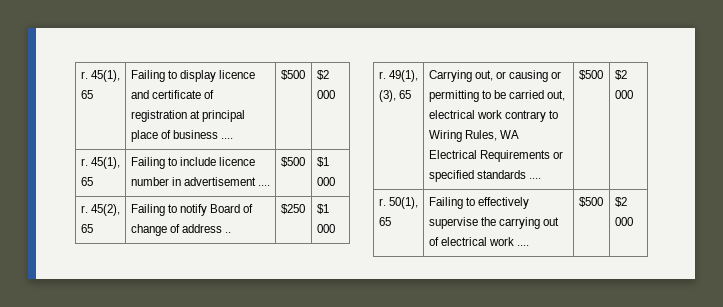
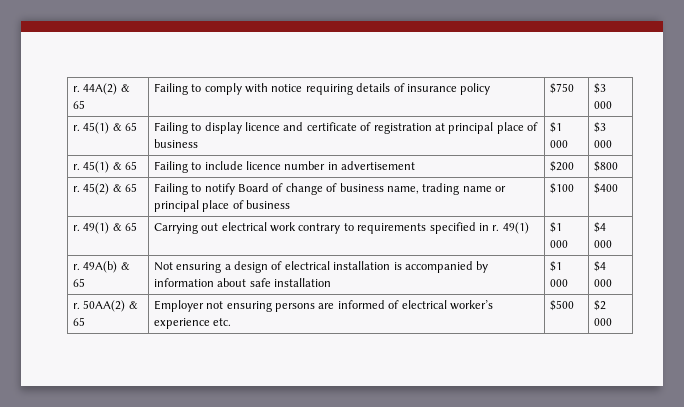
- r. 45(1), 65 | Failing to display licence and certificate of registration at principal place of business .... | $500 | $2 000
- r. 45(1), 65 | Failing to include licence number in advertisement .... | $500 | $1 000
- r. 45(2), 65 | Failing to notify Board of change of address .. | $250 | $1 000
- r. 49(1), (3), 65 | Carrying out, or causing or permitting to be carried out, electrical work contrary to Wiring Rules, WA Electrical Requirements or specified standards .... | $500 | $2 000
- r. 50(1), 65 | Failing to effectively supervise the carrying out of electrical work .... | $500 | $2 000
+ r. 44A(2) & 65 | Failing to comply with notice requiring details of insurance policy | $750 | $3 000
+ r. 45(1) & 65 | Failing to display licence and certificate of registration at principal place of business | $1 000 | $3 000
+ r. 45(1) & 65 | Failing to include licence number in advertisement | $200 | $800
+ r. 45(2) & 65 | Failing to notify Board of change of business name, trading name or principal place of business | $100 | $400
+ r. 49(1) & 65 | Carrying out electrical work contrary to requirements specified in r. 49(1) | $1 000 | $4 000
+ r. 49A(b) & 65 | Not ensuring a design of electrical installation is accompanied by information about safe installation | $1 000 | $4 000
+ r. 50AA(2) & 65 | Employer not ensuring persons are informed of electrical worker’s experience etc. | $500 | $2 000

